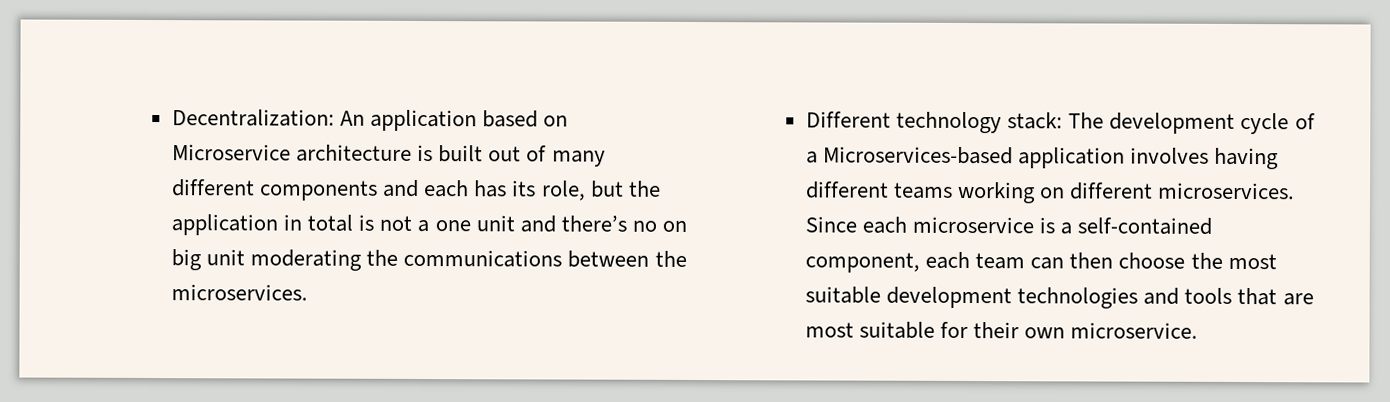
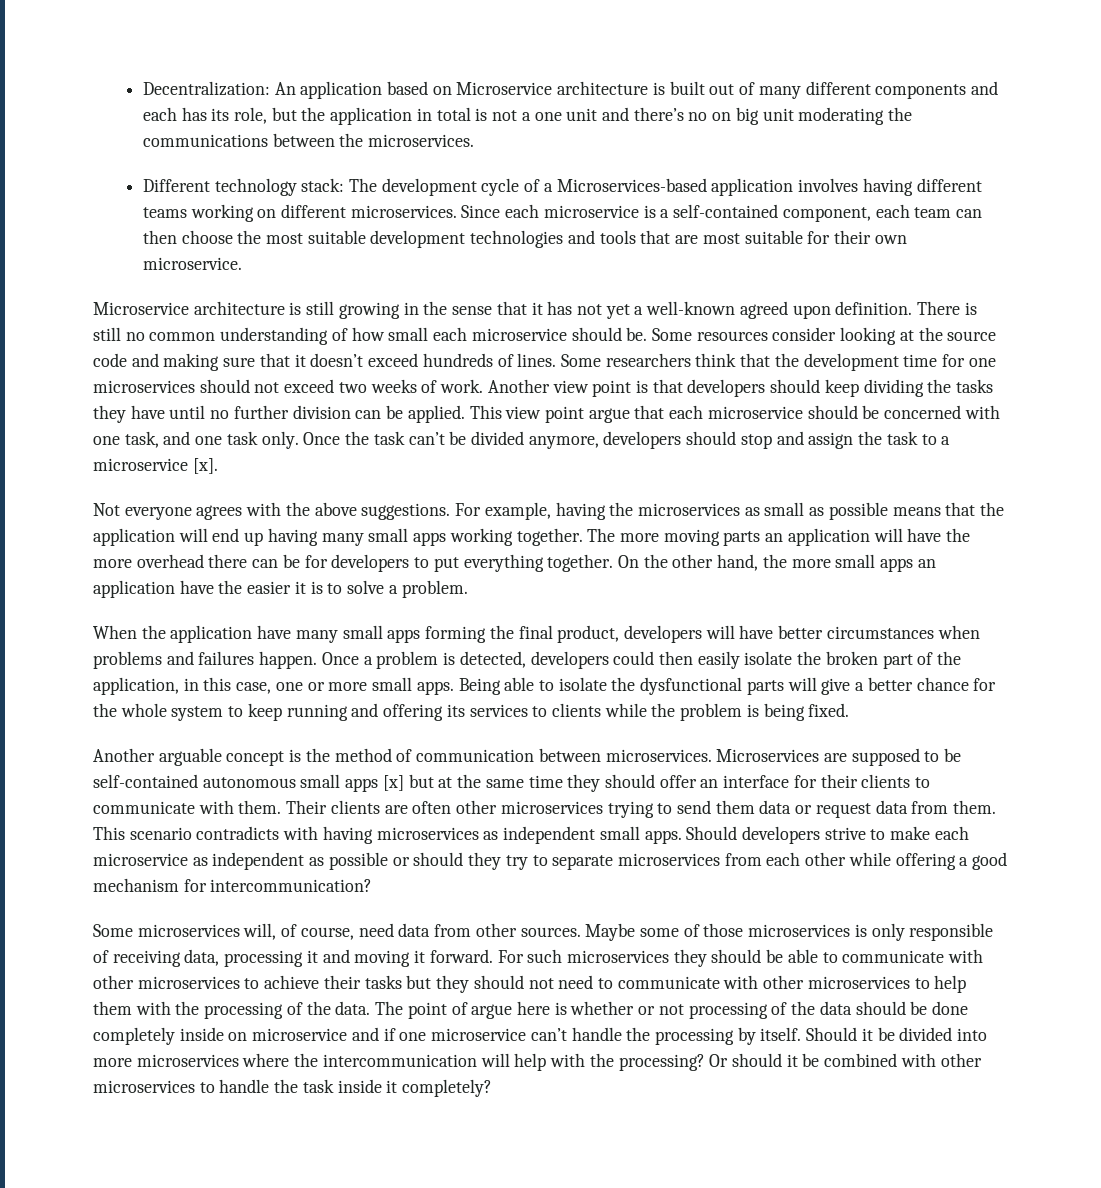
+ Microservice architecture is still growing in the sense that it has not yet a well-known agreed upon definition. There is still no common understanding of how small each microservice should be. Some resources consider looking at the source code and making sure that it doesn’t exceed hundreds of lines. Some researchers think that the development time for one microservices should not exceed two weeks of work. Another view point is that developers should keep dividing the tasks they have until no further division can be applied. This view point argue that each microservice should be concerned with one task, and one task only. Once the task can’t be divided anymore, developers should stop and assign the task to a microservice [x].
+ Not everyone agrees with the above suggestions. For example, having the microservices as small as possible means that the application will end up having many small apps working together. The more moving parts an application will have the more overhead there can be for developers to put everything together. On the other hand, the more small apps an application have the easier it is to solve a problem.
+ When the application have many small apps forming the final product, developers will have better circumstances when problems and failures happen. Once a problem is detected, developers could then easily isolate the broken part of the application, in this case, one or more small apps. Being able to isolate the dysfunctional parts will give a better chance for the whole system to keep running and offering its services to clients while the problem is being fixed.
+ Another arguable concept is the method of communication between microservices. Microservices are supposed to be self-contained autonomous small apps [x] but at the same time they should offer an interface for their clients to communicate with them. Their clients are often other microservices trying to send them data or request data from them. This scenario contradicts with having microservices as independent small apps. Should developers strive to make each microservice as independent as possible or should they try to separate microservices from each other while offering a good mechanism for intercommunication?
+ Some microservices will, of course, need data from other sources. Maybe some of those microservices is only responsible of receiving data, processing it and moving it forward. For such microservices they should be able to communicate with other microservices to achieve their tasks but they should not need to communicate with other microservices to help them with the processing of the data. The point of argue here is whether or not processing of the data should be done completely inside on microservice and if one microservice can’t handle the processing by itself. Should it be divided into more microservices where the intercommunication will help with the processing? Or should it be combined with other microservices to handle the task inside it completely?

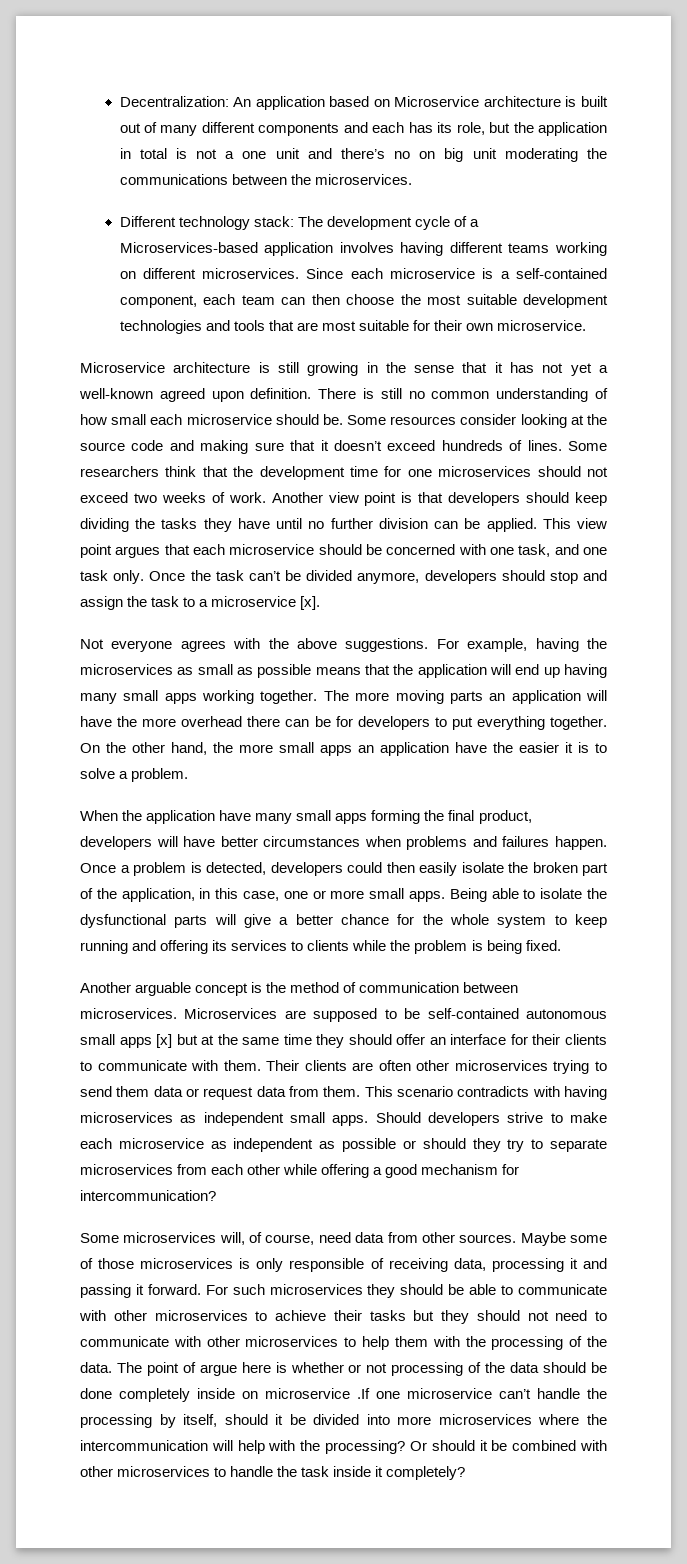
- This view point argue that each microservice should be concerned with one task, and one task only.
+ This view point argues that each microservice should be concerned with one task, and one task only.
- Maybe some of those microservices is only responsible of receiving data, processing it and moving it forward.
+ Maybe some of those microservices is only responsible of receiving data, processing it and passing it forward.
- The point of argue here is whether or not processing of the data should be done completely inside on microservice and if one microservice can’t handle the processing by itself. Should it be divided into more microservices where the intercommunication will help with the processing?
+ The point of argue here is whether or not processing of the data should be done completely inside on microservice .If one microservice can’t handle the processing by itself, should it be divided into more microservices where the intercommunication will help with the processing?

